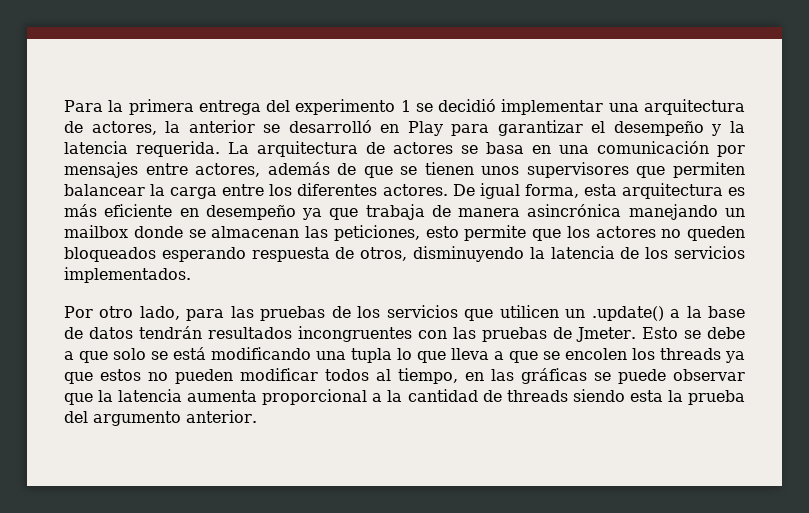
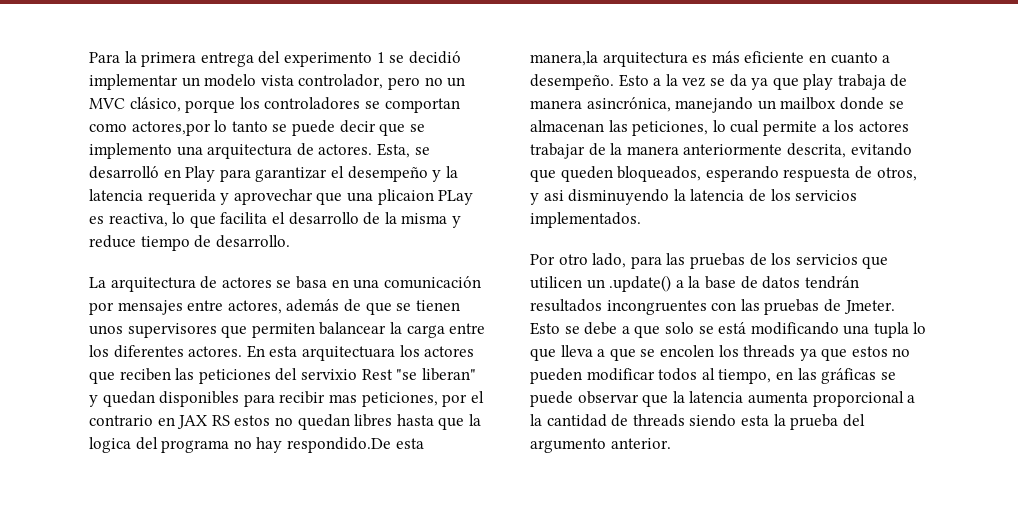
- Para la primera entrega del experimento 1 se decidió implementar una arquitectura de actores, la anterior se desarrolló en Play para garantizar el desempeño y la latencia requerida. La arquitectura de actores se basa en una comunicación por mensajes entre actores, además de que se tienen unos supervisores que permiten balancear la carga entre los diferentes actores.
+ Para la primera entrega del experimento 1 se decidió implementar un modelo vista controlador, pero no un MVC clásico, porque los controladores se comportan como actores,por lo tanto se puede decir que se implemento una arquitectura de actores. Esta, se desarrolló en Play para garantizar el desempeño y la latencia requerida y aprovechar que una plicaion PLay es reactiva, lo que facilita el desarrollo de la misma y reduce tiempo de desarrollo.
+ La arquitectura de actores se basa en una comunicación por mensajes entre actores, además de que se tienen unos supervisores que permiten balancear la carga entre los diferentes actores.
- De igual forma, esta arquitectura es más eficiente en desempeño ya que trabaja de manera asincrónica manejando un mailbox donde se almacenan las peticiones, esto permite que los actores no queden bloqueados esperando respuesta de otros, disminuyendo la latencia de los servicios implementados.
+ En esta arquitectuara los actores que reciben las peticiones del servixio Rest "se liberan" y quedan disponibles para recibir mas peticiones, por el contrario en JAX RS estos no quedan libres hasta que la logica del programa no hay respondido.De esta manera,la arquitectura es más eficiente en cuanto a desempeño. Esto a la vez se da ya que play trabaja de manera asincrónica, manejando un mailbox donde se almacenan las peticiones, lo cual permite a los actores trabajar de la manera anteriormente descrita, evitando que queden bloqueados, esperando respuesta de otros, y asi disminuyendo la latencia de los servicios implementados.

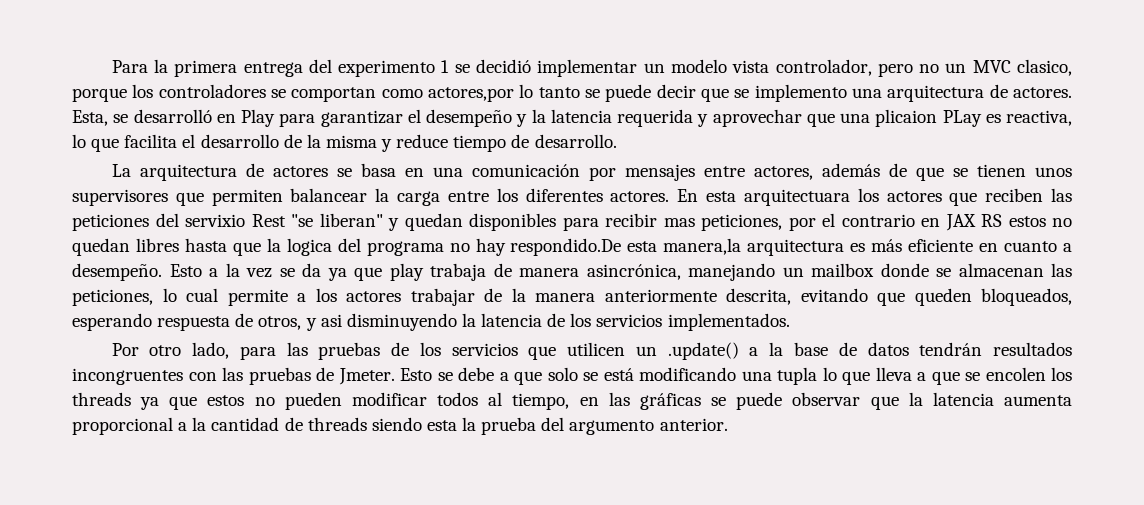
- Para la primera entrega del experimento 1 se decidió implementar un modelo vista controlador, pero no un MVC clásico, porque los controladores se comportan como actores,por lo tanto se puede decir que se implemento una arquitectura de actores.
+ Para la primera entrega del experimento 1 se decidió implementar un modelo vista controlador, pero no un MVC clasico, porque los controladores se comportan como actores,por lo tanto se puede decir que se implemento una arquitectura de actores.

